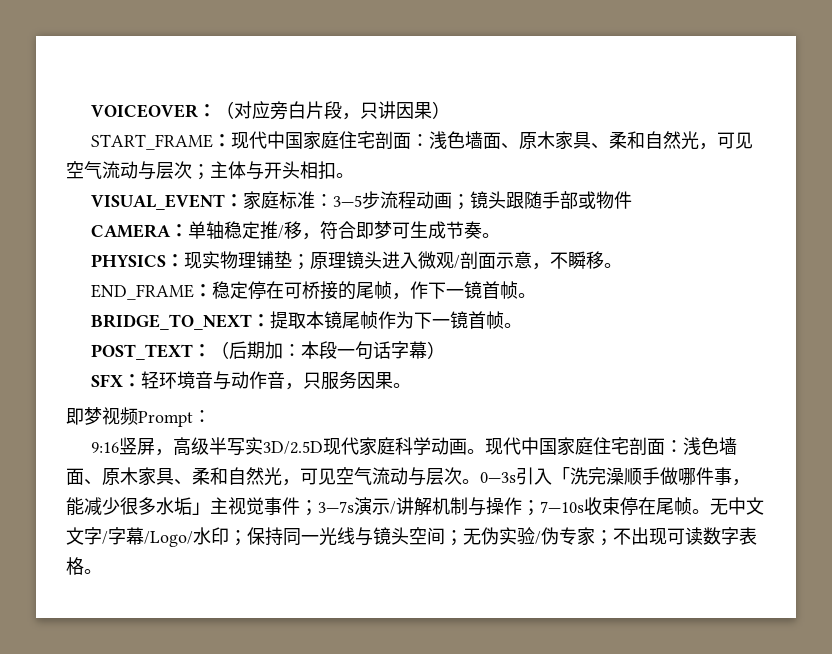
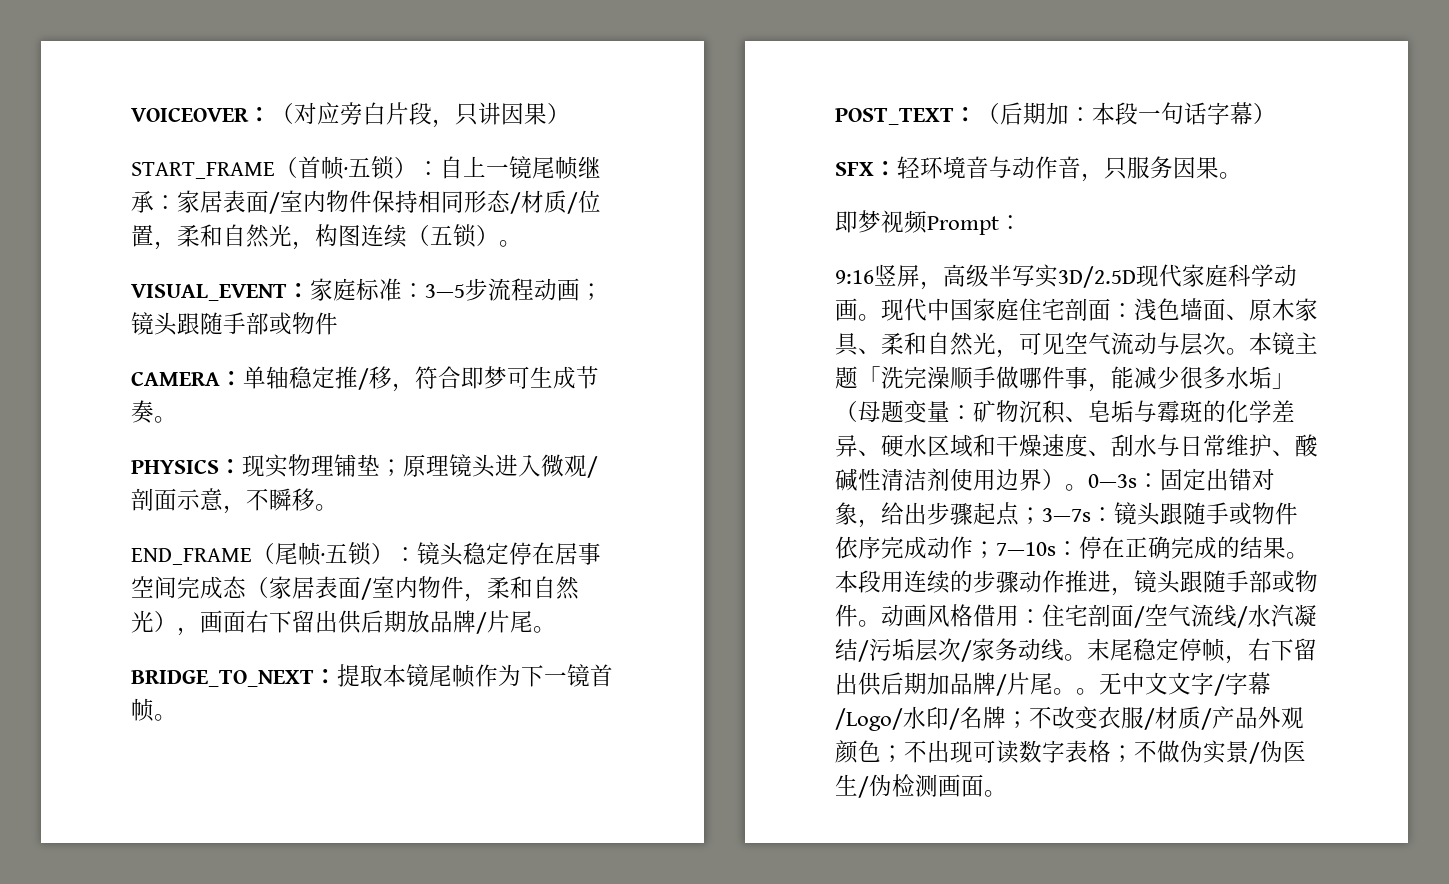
- START_FRAME：现代中国家庭住宅剖面：浅色墙面、原木家具、柔和自然光，可见空气流动与层次；主体与开头相扣。
+ START_FRAME（首帧·五锁）：自上一镜尾帧继承：家居表面/室内物件保持相同形态/材质/位置，柔和自然光，构图连续（五锁）。
- END_FRAME：稳定停在可桥接的尾帧，作下一镜首帧。
+ END_FRAME（尾帧·五锁）：镜头稳定停在居事空间完成态（家居表面/室内物件，柔和自然光），画面右下留出供后期放品牌/片尾。
- 0—3s引入「洗完澡顺手做哪件事，能减少很多水垢」主视觉事件；3—7s演示/讲解机制与操作；7—10s收束停在尾帧。
+ 本镜主题「洗完澡顺手做哪件事，能减少很多水垢」（母题变量：矿物沉积、皂垢与霉斑的化学差异、硬水区域和干燥速度、刮水与日常维护、酸碱性清洁剂使用边界）。0—3s：固定出错对象，给出步骤起点；3—7s：镜头跟随手或物件依序完成动作；7—10s：停在正确完成的结果。本段用连续的步骤动作推进，镜头跟随手部或物件。动画风格借用：住宅剖面/空气流线/水汽凝结/污垢层次/家务动线。末尾稳定停帧，右下留出供后期加品牌/片尾。。
- 无中文文字/字幕/Logo/水印；保持同一光线与镜头空间；无伪实验/伪专家；不出现可读数字表格。
+ 无中文文字/字幕/Logo/水印/名牌；不改变衣服/材质/产品外观颜色；不出现可读数字表格；不做伪实景/伪医生/伪检测画面。

